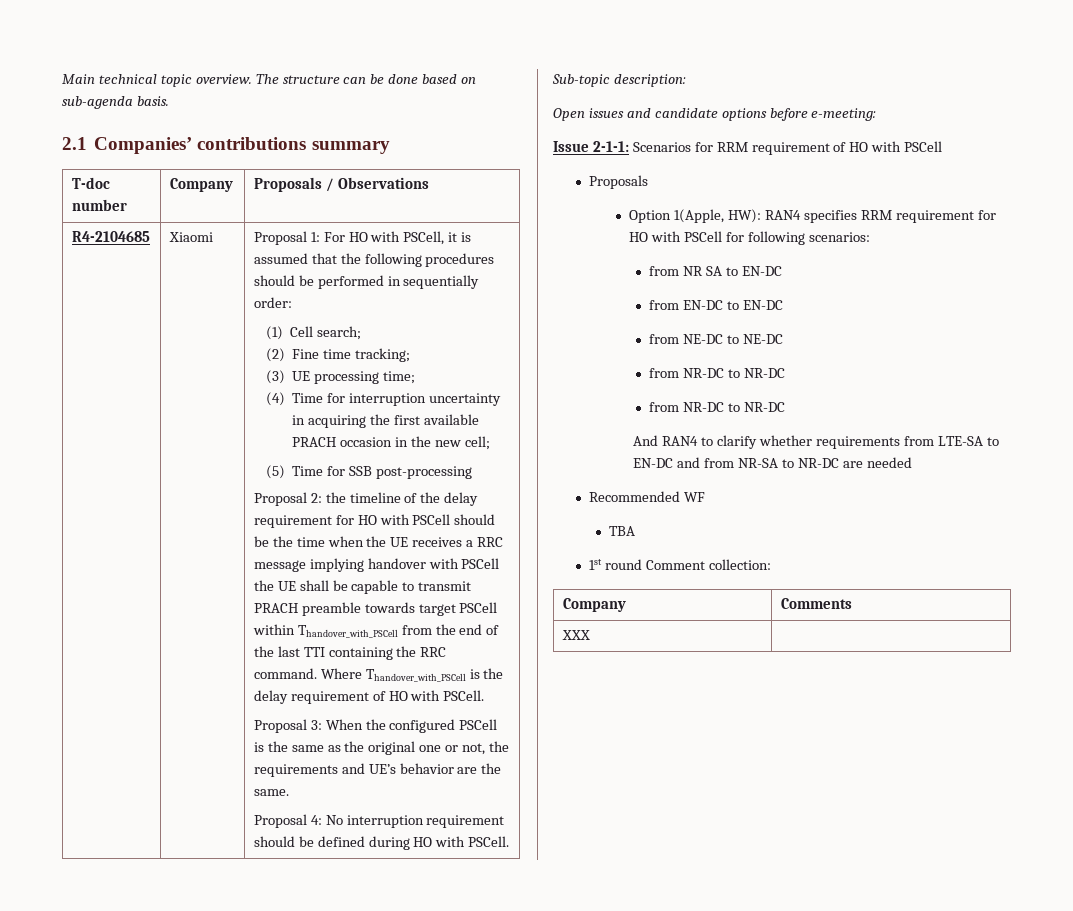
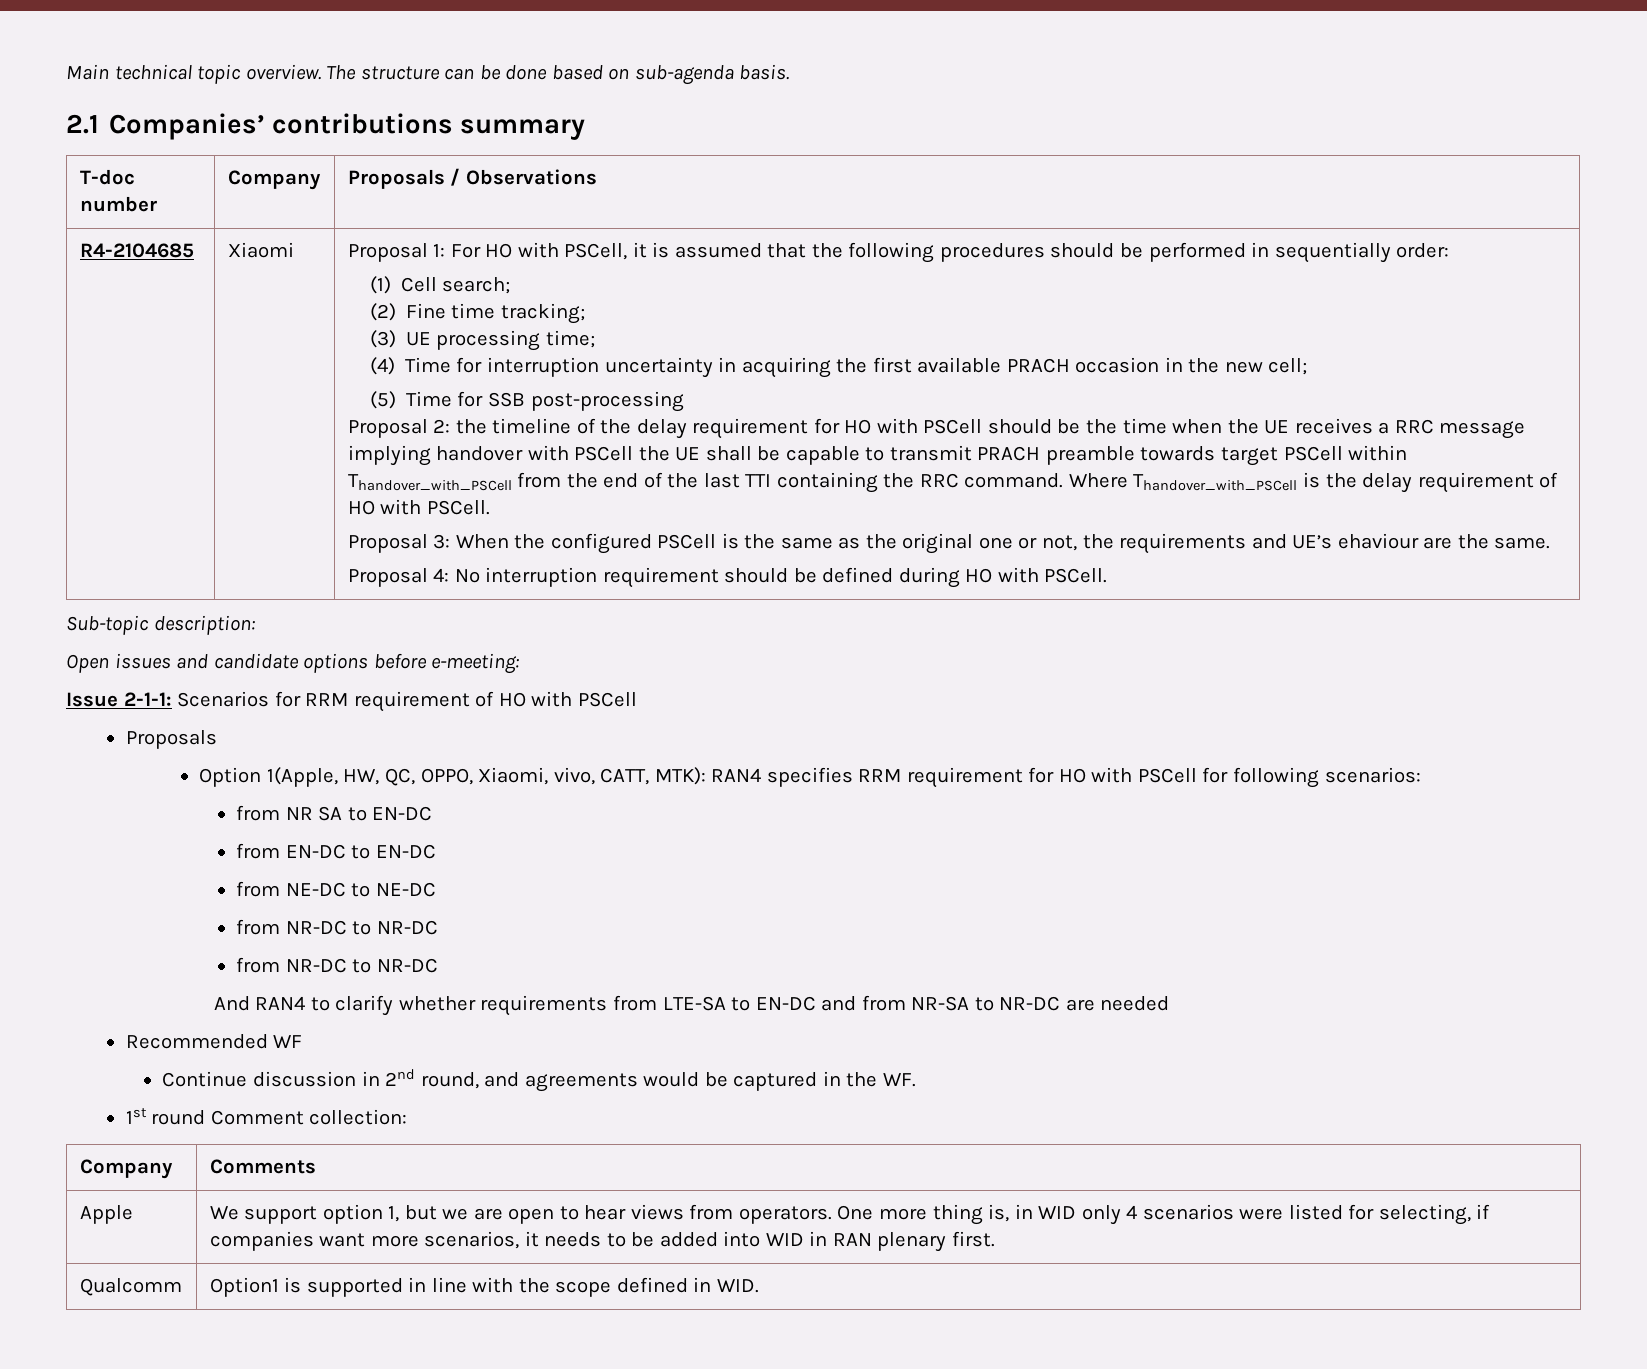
- Proposal 3: When the configured PSCell is the same as the original one or not, the requirements and UE’s behavior are the same.
+ Proposal 3: When the configured PSCell is the same as the original one or not, the requirements and UE’s ehaviour are the same.
- Option 1(Apple, HW): RAN4 specifies RRM requirement for HO with PSCell for following scenarios:
+ Option 1(Apple, HW, QC, OPPO, Xiaomi, vivo, CATT, MTK): RAN4 specifies RRM requirement for HO with PSCell for following scenarios:
- TBA
+ Continue discussion in 2nd round, and agreements would be captured in the WF.
- XXX
+ Apple | We support option 1, but we are open to hear views from operators. One more thing is, in WID only 4 scenarios were listed for selecting, if companies want more scenarios, it needs to be added into WID in RAN plenary first.
+ Qualcomm | Option1 is supported in line with the scope defined in WID.

